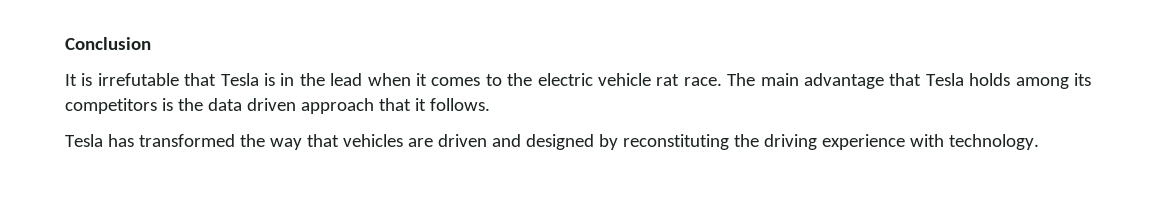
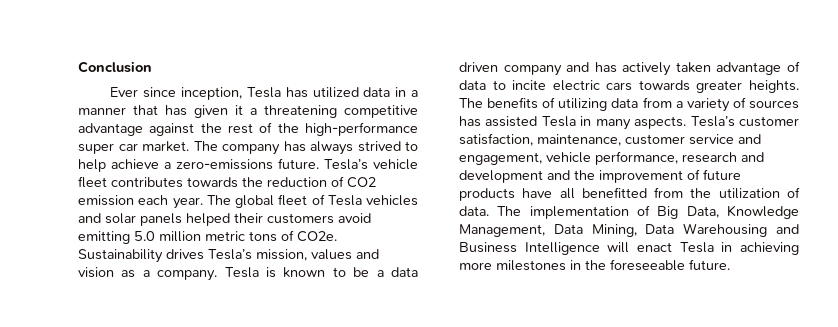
- It is irrefutable that Tesla is in the lead when it comes to the electric vehicle rat race. The main advantage that Tesla holds among its competitors is the data driven approach that it follows.
- Tesla has transformed the way that vehicles are driven and designed by reconstituting the driving experience with technology.
+ Ever since inception, Tesla has utilized data in a manner that has given it a threatening competitive advantage against the rest of the high-performance super car market. The company has always strived to help achieve a zero-emissions future. Tesla’s vehicle fleet contributes towards the reduction of CO2 emission each year. The global fleet of Tesla vehicles and solar panels helped their customers avoid emitting 5.0 million metric tons of CO2e. Sustainability drives Tesla’s mission, values and vision as a company. Tesla is known to be a data driven company and has actively taken advantage of data to incite electric cars towards greater heights. The benefits of utilizing data from a variety of sources has assisted Tesla in many aspects. Tesla’s customer satisfaction, maintenance, customer service and engagement, vehicle performance, research and development and the improvement of future products have all benefitted from the utilization of data. The implementation of Big Data, Knowledge Management, Data Mining, Data Warehousing and Business Intelligence will enact Tesla in achieving more milestones in the foreseeable future.

